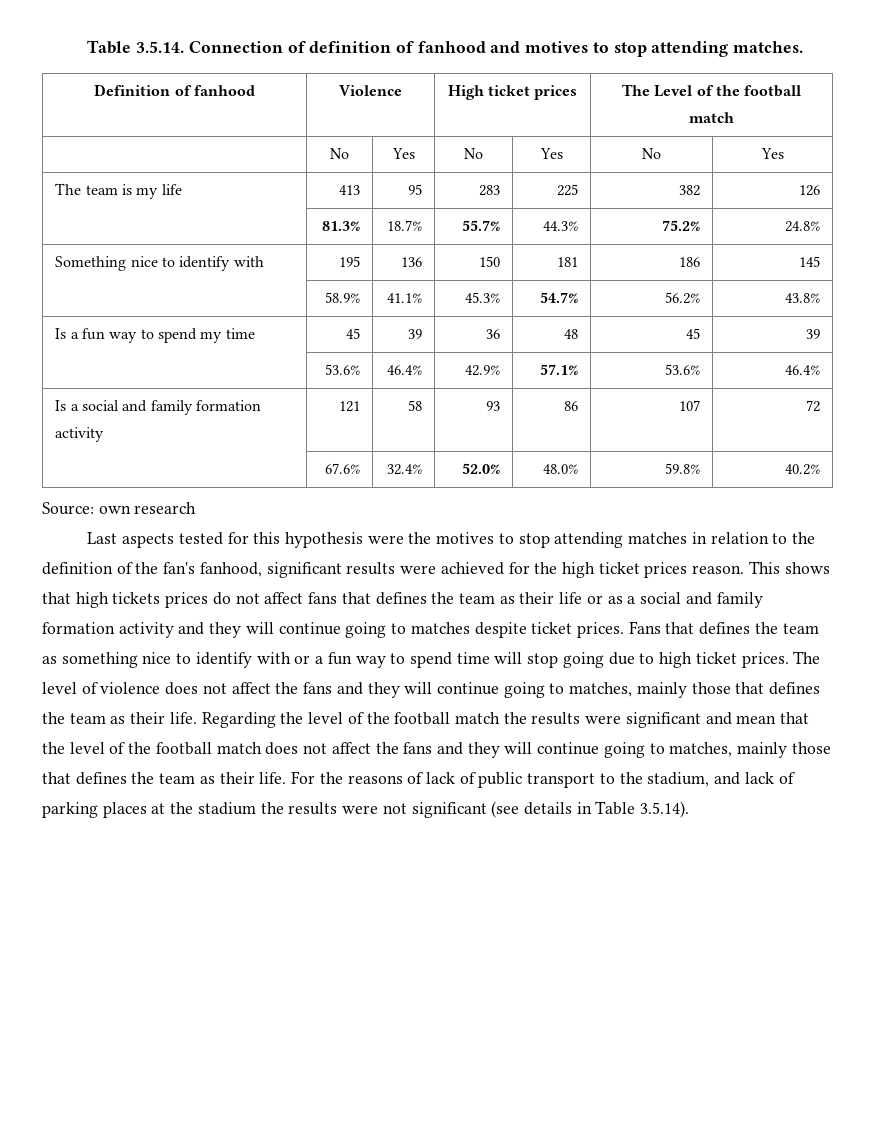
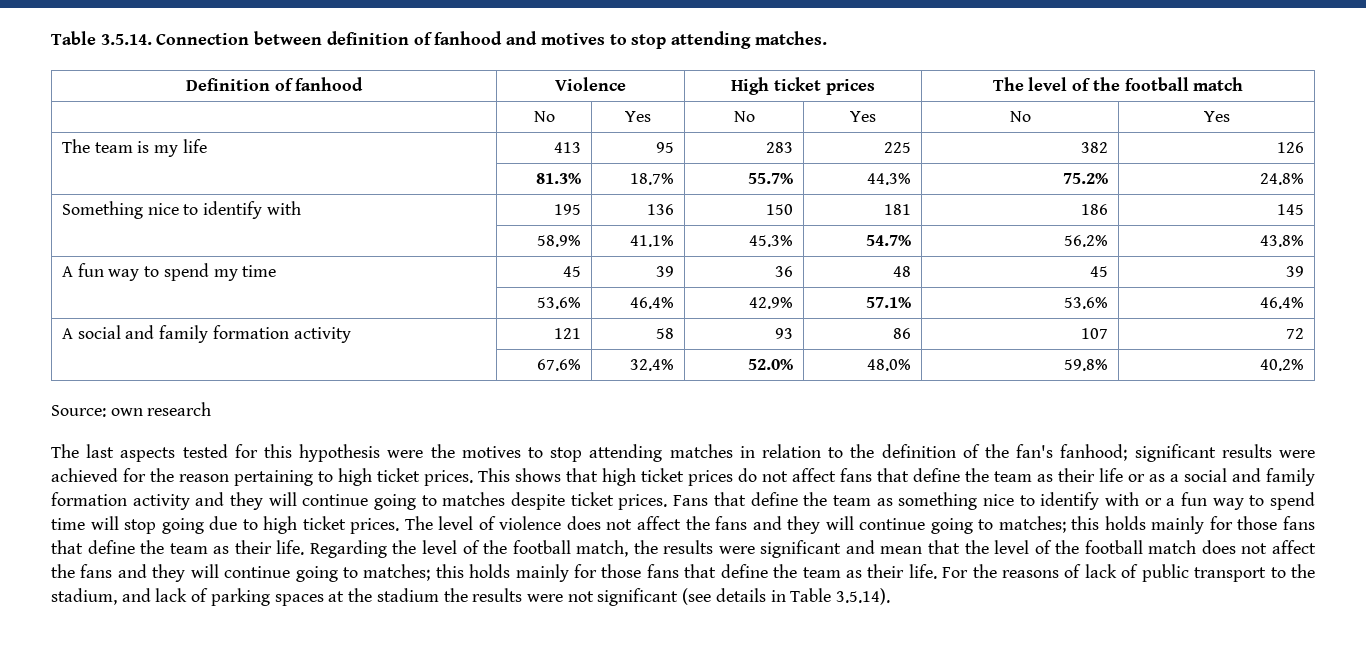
- Table 3.5.14. Connection of definition of fanhood and motives to stop attending matches.
+ Table 3.5.14. Connection between definition of fanhood and motives to stop attending matches.
- Definition of fanhood | Violence | High ticket prices | The Level of the football match
+ Definition of fanhood | Violence | High ticket prices | The level of the football match
- Is a fun way to spend my time | 45 | 39 | 36 | 48 | 45 | 39
+ A fun way to spend my time | 45 | 39 | 36 | 48 | 45 | 39
- Is a social and family formation activity | 121 | 58 | 93 | 86 | 107 | 72
+ A social and family formation activity | 121 | 58 | 93 | 86 | 107 | 72
- Last aspects tested for this hypothesis were the motives to stop attending matches in relation to the definition of the fan's fanhood, significant results were achieved for the high ticket prices reason.
+ The last aspects tested for this hypothesis were the motives to stop attending matches in relation to the definition of the fan's fanhood; significant results were achieved for the reason pertaining to high ticket prices.
- This shows that high tickets prices do not affect fans that defines the team as their life or as a social and family formation activity and they will continue going to matches despite ticket prices.
+ This shows that high ticket prices do not affect fans that define the team as their life or as a social and family formation activity and they will continue going to matches despite ticket prices.
- Fans that defines the team as something nice to identify with or a fun way to spend time will stop going due to high ticket prices.
+ Fans that define the team as something nice to identify with or a fun way to spend time will stop going due to high ticket prices.
- The level of violence does not affect the fans and they will continue going to matches, mainly those that defines the team as their life.
+ The level of violence does not affect the fans and they will continue going to matches; this holds mainly for those fans that define the team as their life.
- Regarding the level of the football match the results were significant and mean that the level of the football match does not affect the fans and they will continue going to matches, mainly those that defines the team as their life.
+ Regarding the level of the football match, the results were significant and mean that the level of the football match does not affect the fans and they will continue going to matches; this holds mainly for those fans that define the team as their life.
- For the reasons of lack of public transport to the stadium, and lack of parking places at the stadium the results were not significant (see details in Table 3.5.14).
+ For the reasons of lack of public transport to the stadium, and lack of parking spaces at the stadium the results were not significant (see details in Table 3.5.14).

